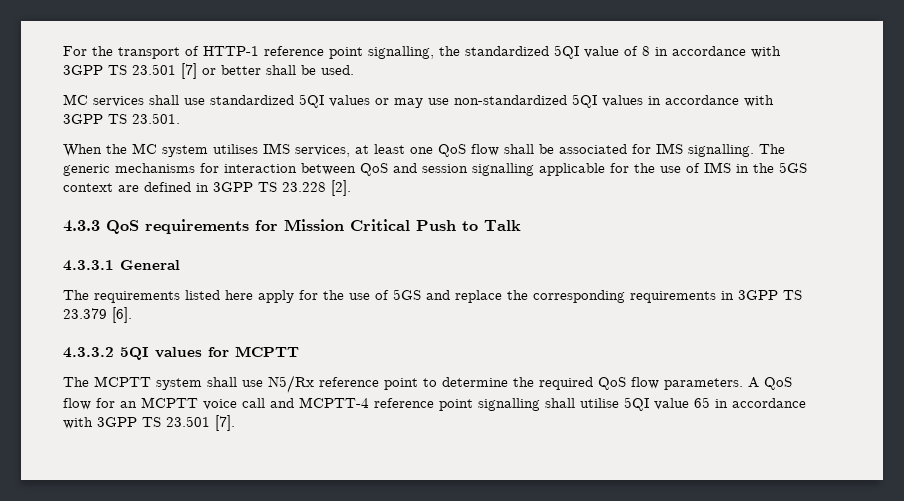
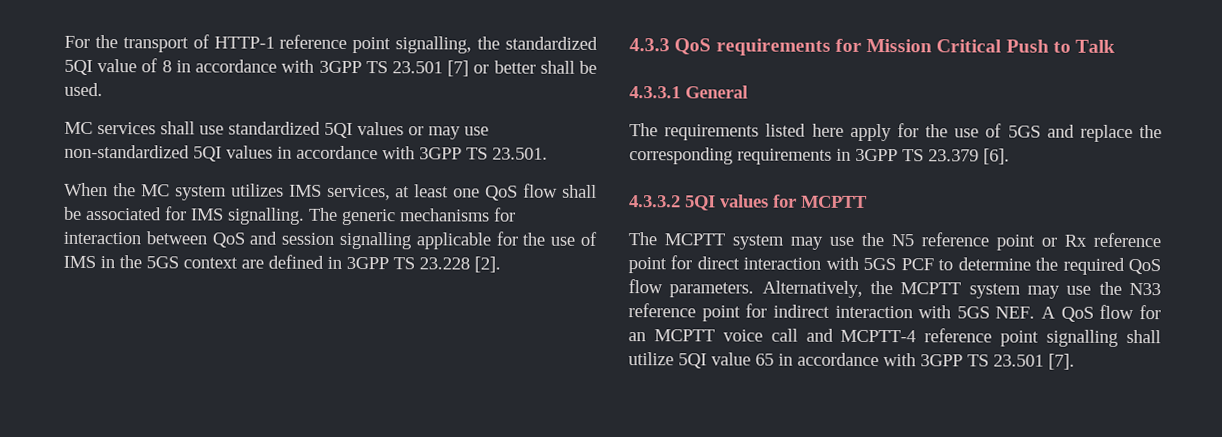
- When the MC system utilises IMS services, at least one QoS flow shall be associated for IMS signalling.
+ When the MC system utilizes IMS services, at least one QoS flow shall be associated for IMS signalling.
- The MCPTT system shall use N5/Rx reference point to determine the required QoS flow parameters.
+ The MCPTT system may use the N5 reference point or Rx reference point for direct interaction with 5GS PCF to determine the required QoS flow parameters.
- A QoS flow for an MCPTT voice call and MCPTT-4 reference point signalling shall utilise 5QI value 65 in accordance with 3GPP TS 23.501 [7].
+ Alternatively, the MCPTT system may use the N33 reference point for indirect interaction with 5GS NEF. A QoS flow for an MCPTT voice call and MCPTT-4 reference point signalling shall utilize 5QI value 65 in accordance with 3GPP TS 23.501 [7].

